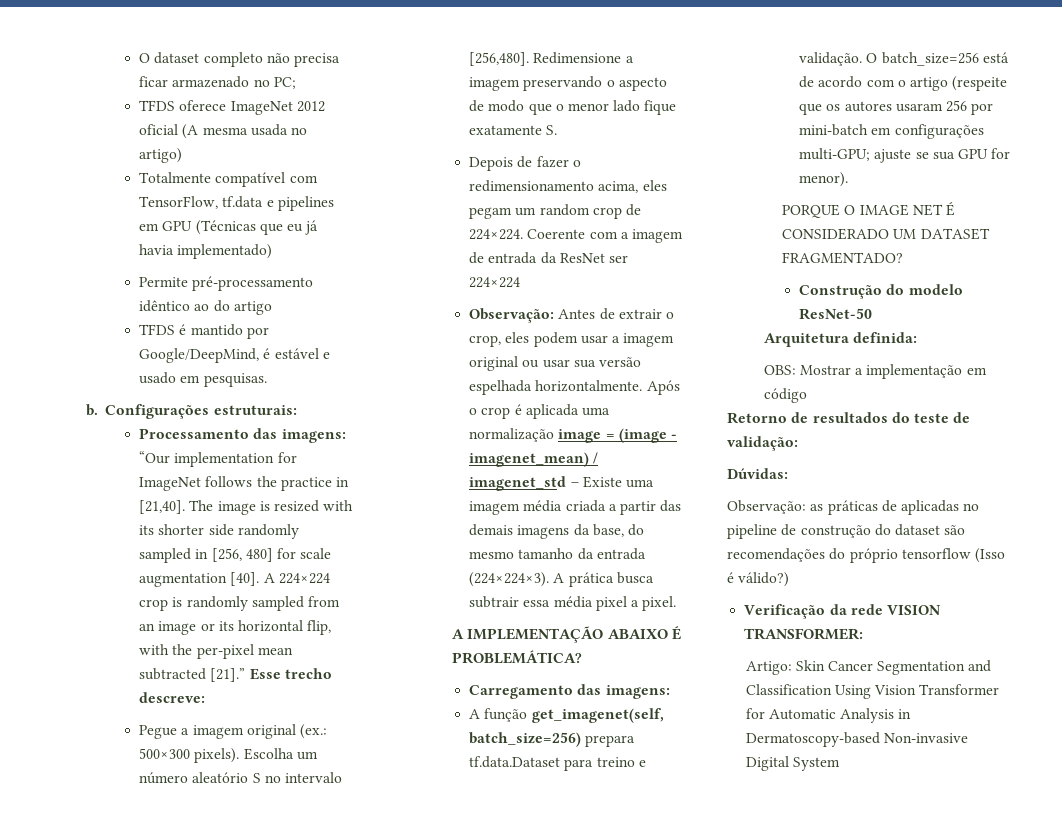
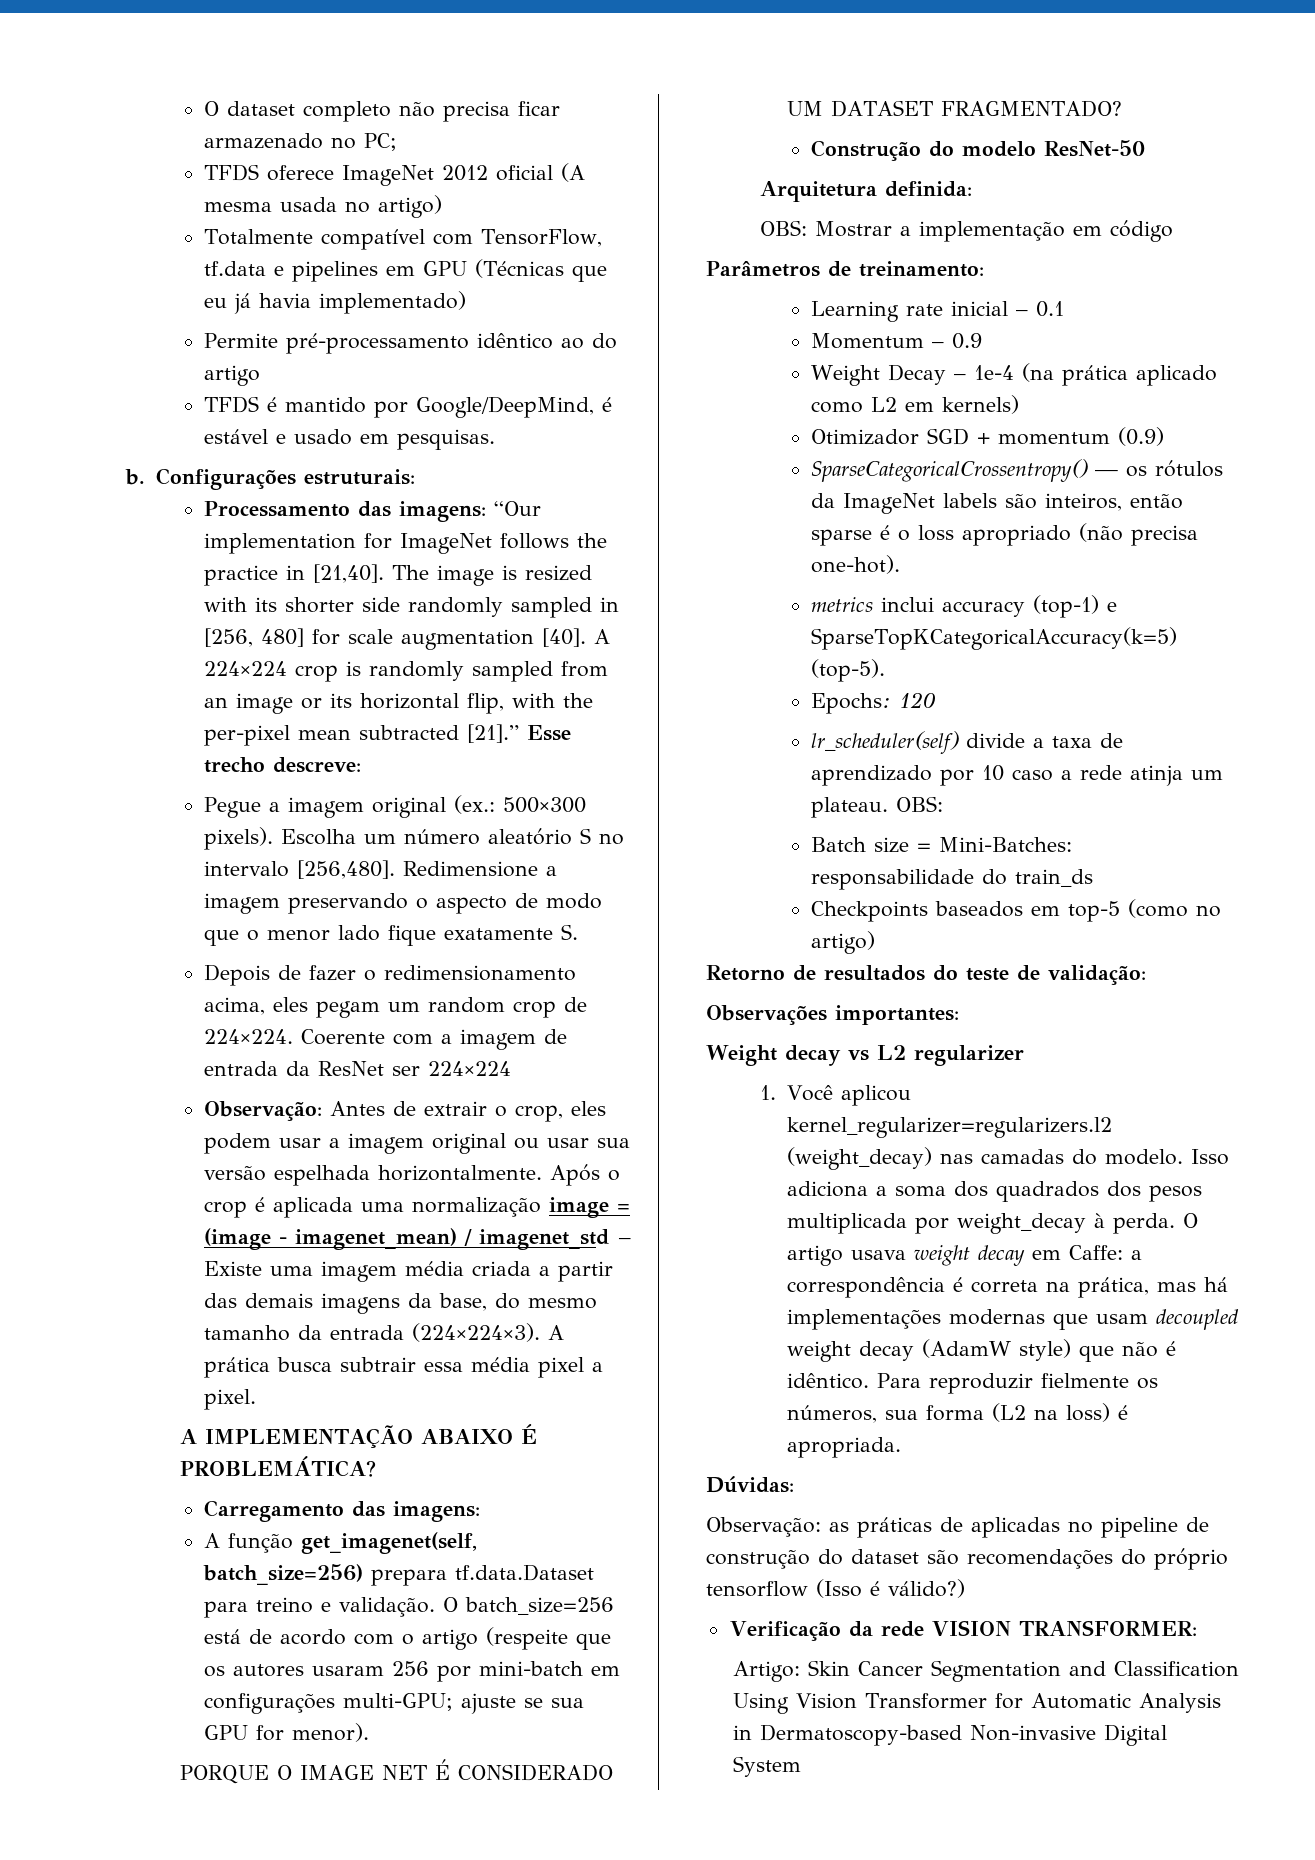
+ Parâmetros de treinamento:
+ Learning rate inicial – 0.1
+ Momentum – 0.9
+ Weight Decay – 1e-4 (na prática aplicado como L2 em kernels)
+ Otimizador SGD + momentum (0.9)
+ SparseCategoricalCrossentropy() — os rótulos da ImageNet labels são inteiros, então sparse é o loss apropriado (não precisa one-hot).
+ metrics inclui accuracy (top-1) e SparseTopKCategoricalAccuracy(k=5) (top-5).
+ Epochs: 120
+ lr_scheduler(self) divide a taxa de aprendizado por 10 caso a rede atinja um plateau. OBS:
+ Batch size = Mini-Batches: responsabilidade do train_ds
+ Checkpoints baseados em top-5 (como no artigo)
+ Observações importantes:
+ Weight decay vs L2 regularizer
+ 1. Você aplicou kernel_regularizer=regularizers.l2 (weight_decay) nas camadas do modelo. Isso adiciona a soma dos quadrados dos pesos multiplicada por weight_decay à perda. O artigo usava weight decay em Caffe: a correspondência é correta na prática, mas há implementações modernas que usam decoupled weight decay (AdamW style) que não é idêntico. Para reproduzir fielmente os números, sua forma (L2 na loss) é apropriada.

